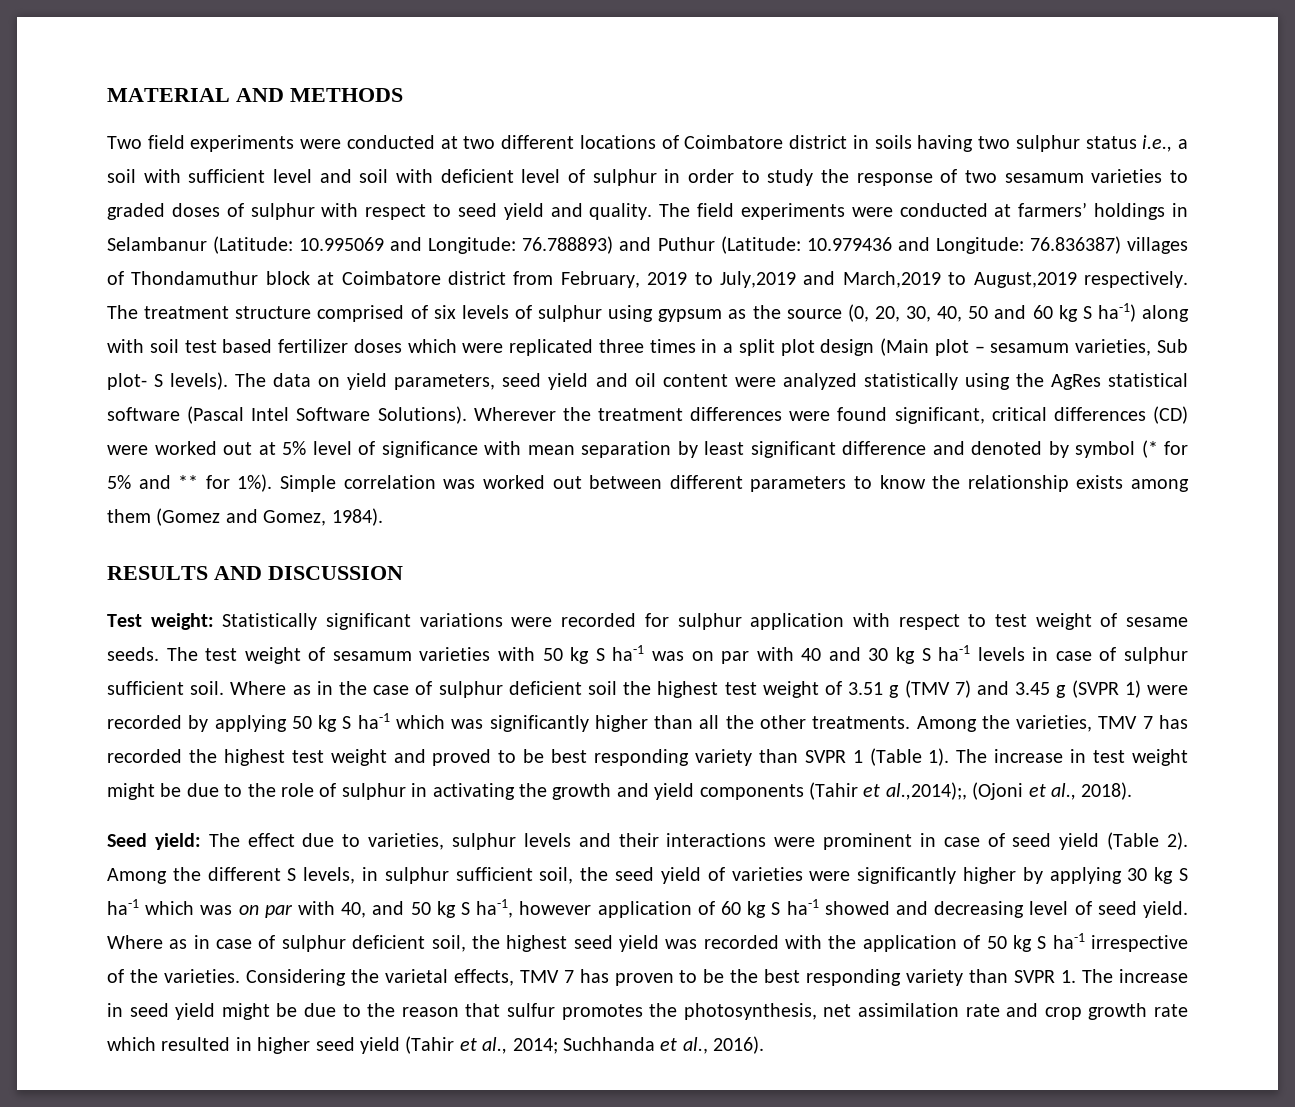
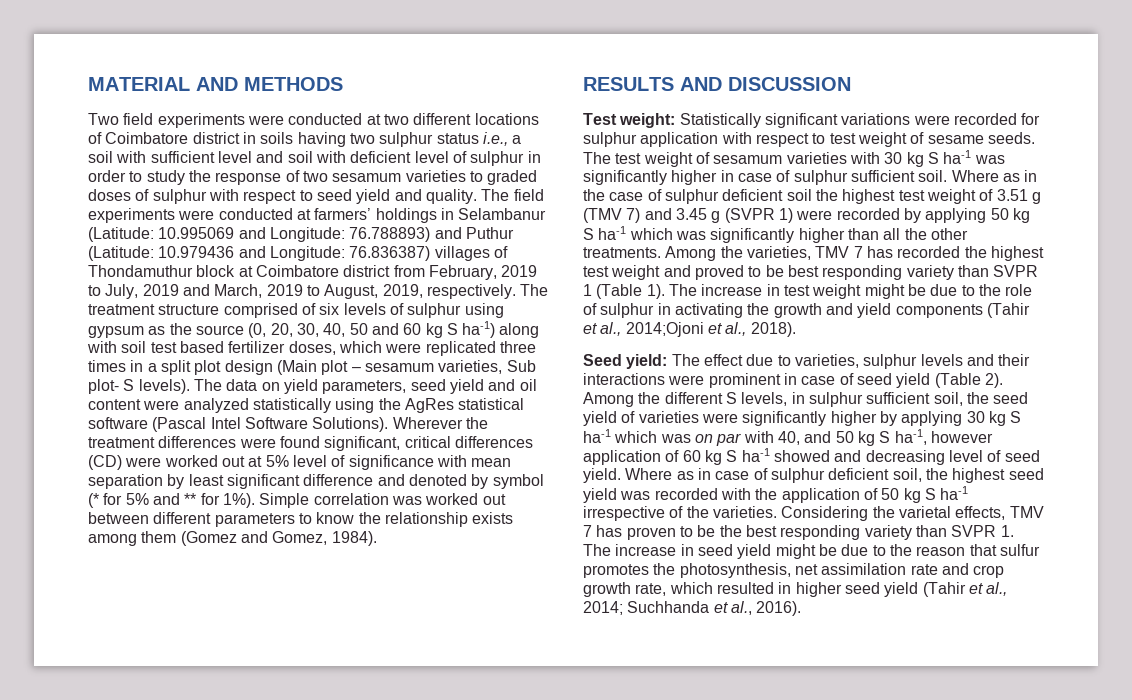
- The field experiments were conducted at farmers’ holdings in Selambanur (Latitude: 10.995069 and Longitude: 76.788893) and Puthur (Latitude: 10.979436 and Longitude: 76.836387) villages of Thondamuthur block at Coimbatore district from February, 2019 to July,2019 and March,2019 to August,2019 respectively.
+ The field experiments were conducted at farmers’ holdings in Selambanur (Latitude: 10.995069 and Longitude: 76.788893) and Puthur (Latitude: 10.979436 and Longitude: 76.836387) villages of Thondamuthur block at Coimbatore district from February, 2019 to July, 2019 and March, 2019 to August, 2019, respectively.
- The treatment structure comprised of six levels of sulphur using gypsum as the source (0, 20, 30, 40, 50 and 60 kg S ha-1) along with soil test based fertilizer doses which were replicated three times in a split plot design (Main plot – sesamum varieties, Sub plot- S levels).
+ The treatment structure comprised of six levels of sulphur using gypsum as the source (0, 20, 30, 40, 50 and 60 kg S ha-1) along with soil test based fertilizer doses, which were replicated three times in a split plot design (Main plot – sesamum varieties, Sub plot- S levels).
- The test weight of sesamum varieties with 50 kg S ha-1 was on par with 40 and 30 kg S ha-1 levels in case of sulphur sufficient soil.
+ The test weight of sesamum varieties with 30 kg S ha-1 was significantly higher in case of sulphur sufficient soil.
- The increase in test weight might be due to the role of sulphur in activating the growth and yield components (Tahir et al.,2014);, (Ojoni et al., 2018).
+ The increase in test weight might be due to the role of sulphur in activating the growth and yield components (Tahir et al., 2014;Ojoni et al., 2018).
- Considering the varietal effects, TMV 7 has proven to be the best responding variety than SVPR 1. The increase in seed yield might be due to the reason that sulfur promotes the photosynthesis, net assimilation rate and crop growth rate which resulted in higher seed yield (Tahir et al., 2014; Suchhanda et al., 2016).
+ Considering the varietal effects, TMV 7 has proven to be the best responding variety than SVPR 1. The increase in seed yield might be due to the reason that sulfur promotes the photosynthesis, net assimilation rate and crop growth rate, which resulted in higher seed yield (Tahir et al., 2014; Suchhanda et al., 2016).

